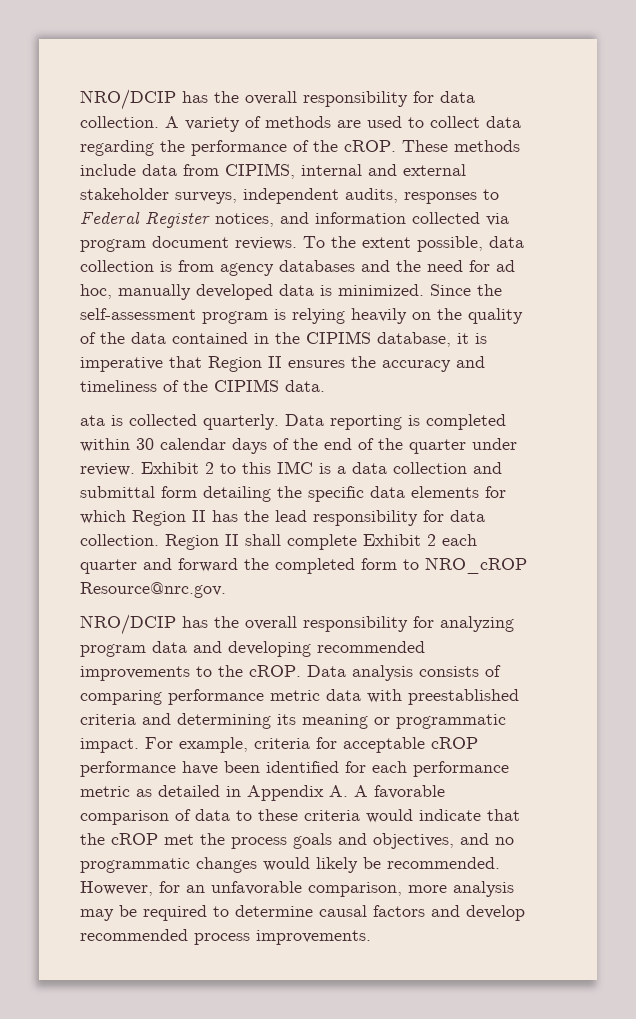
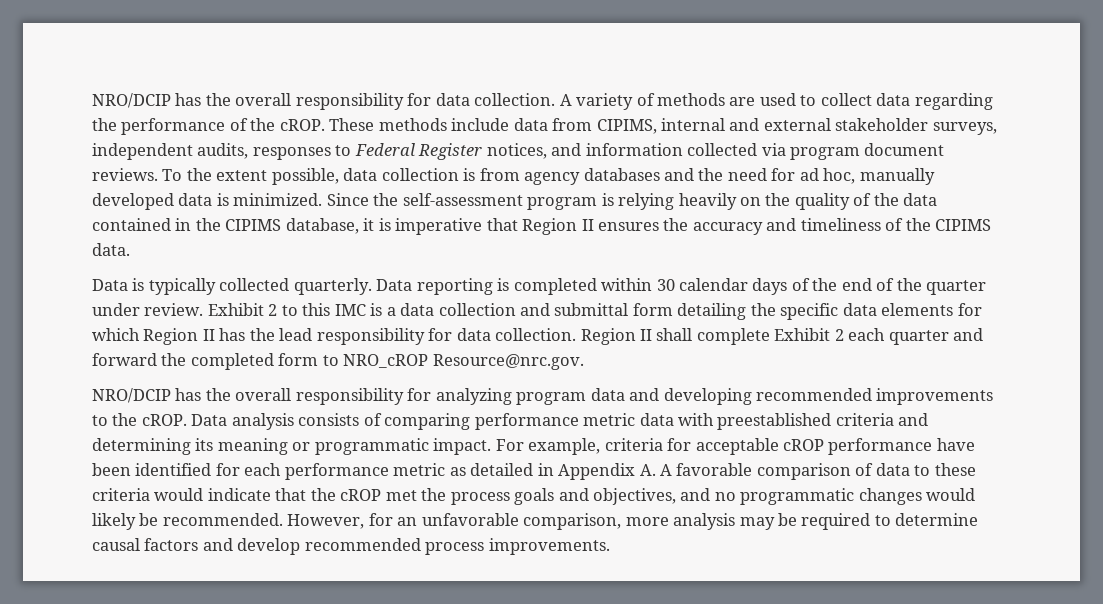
- ata is collected quarterly.
+ Data is typically collected quarterly.

